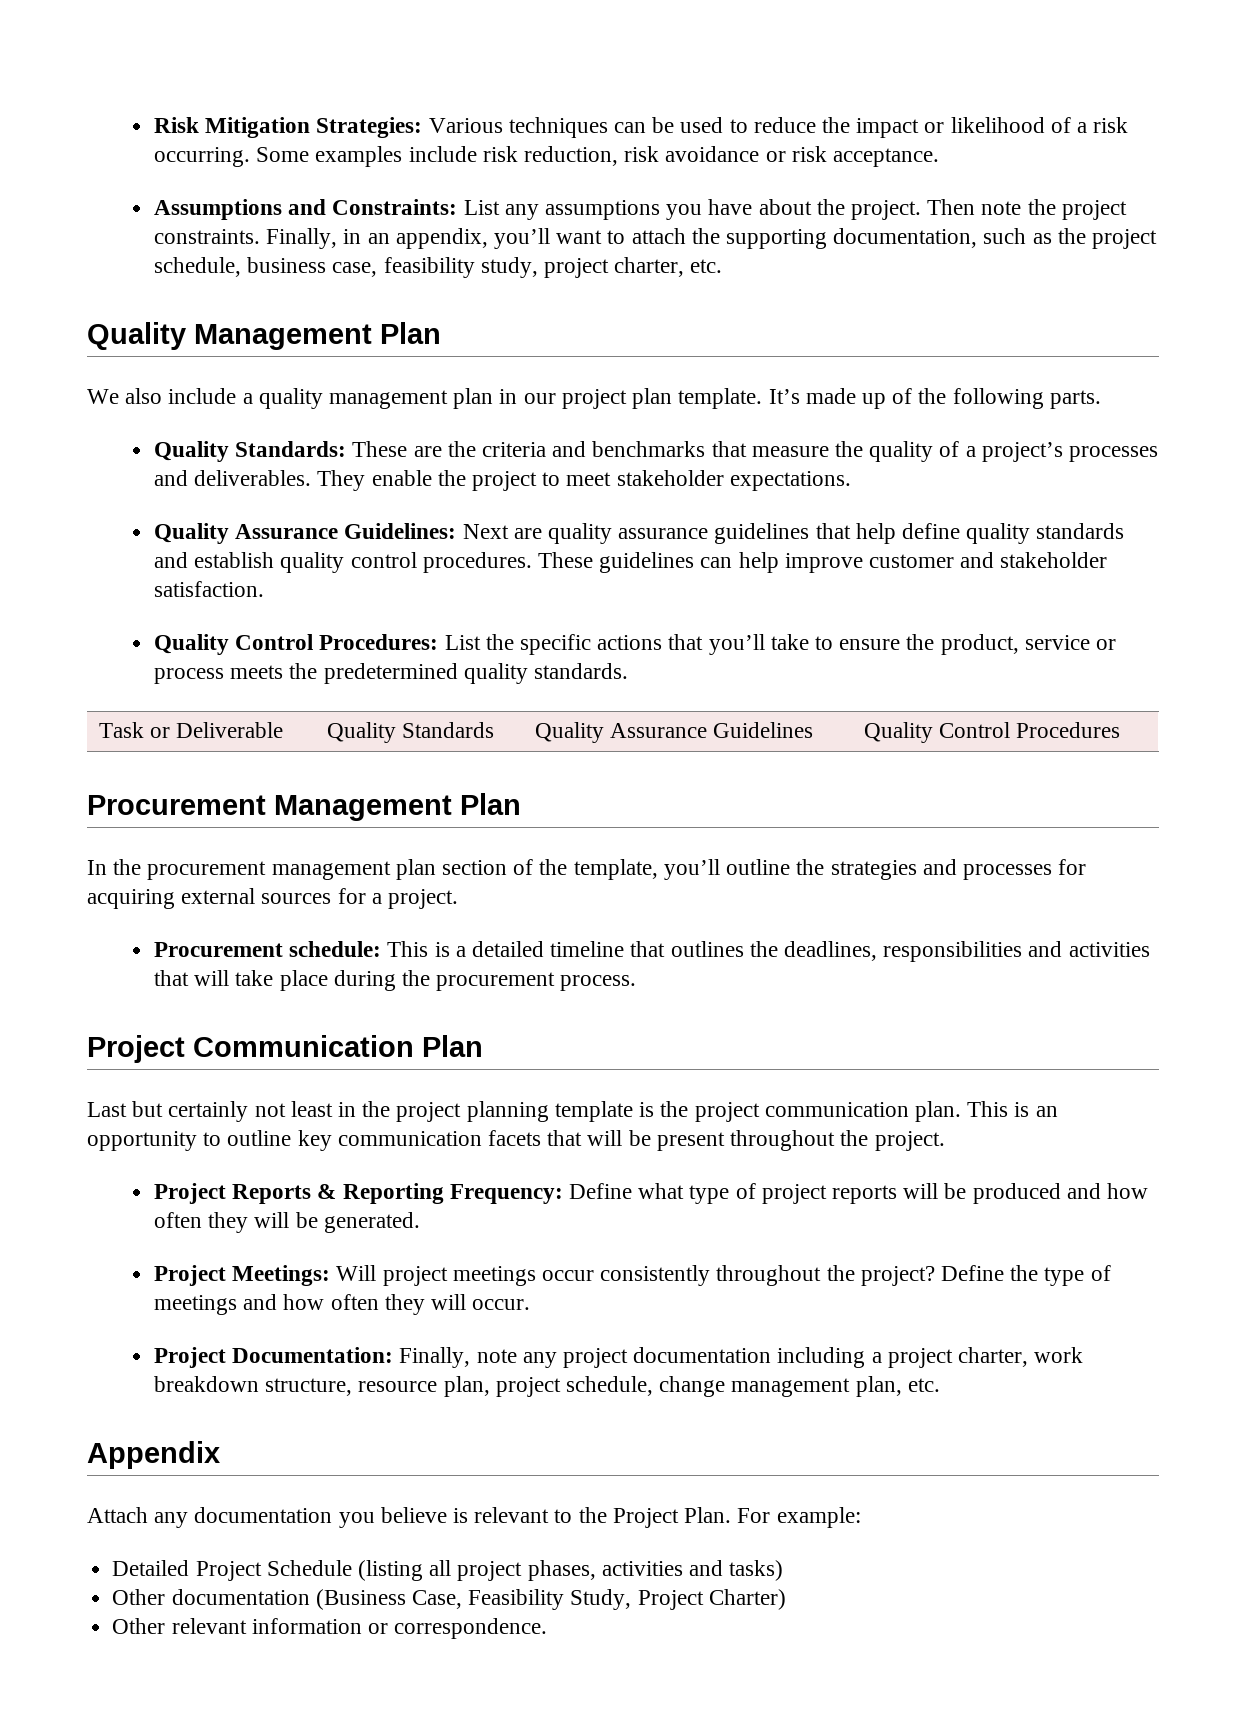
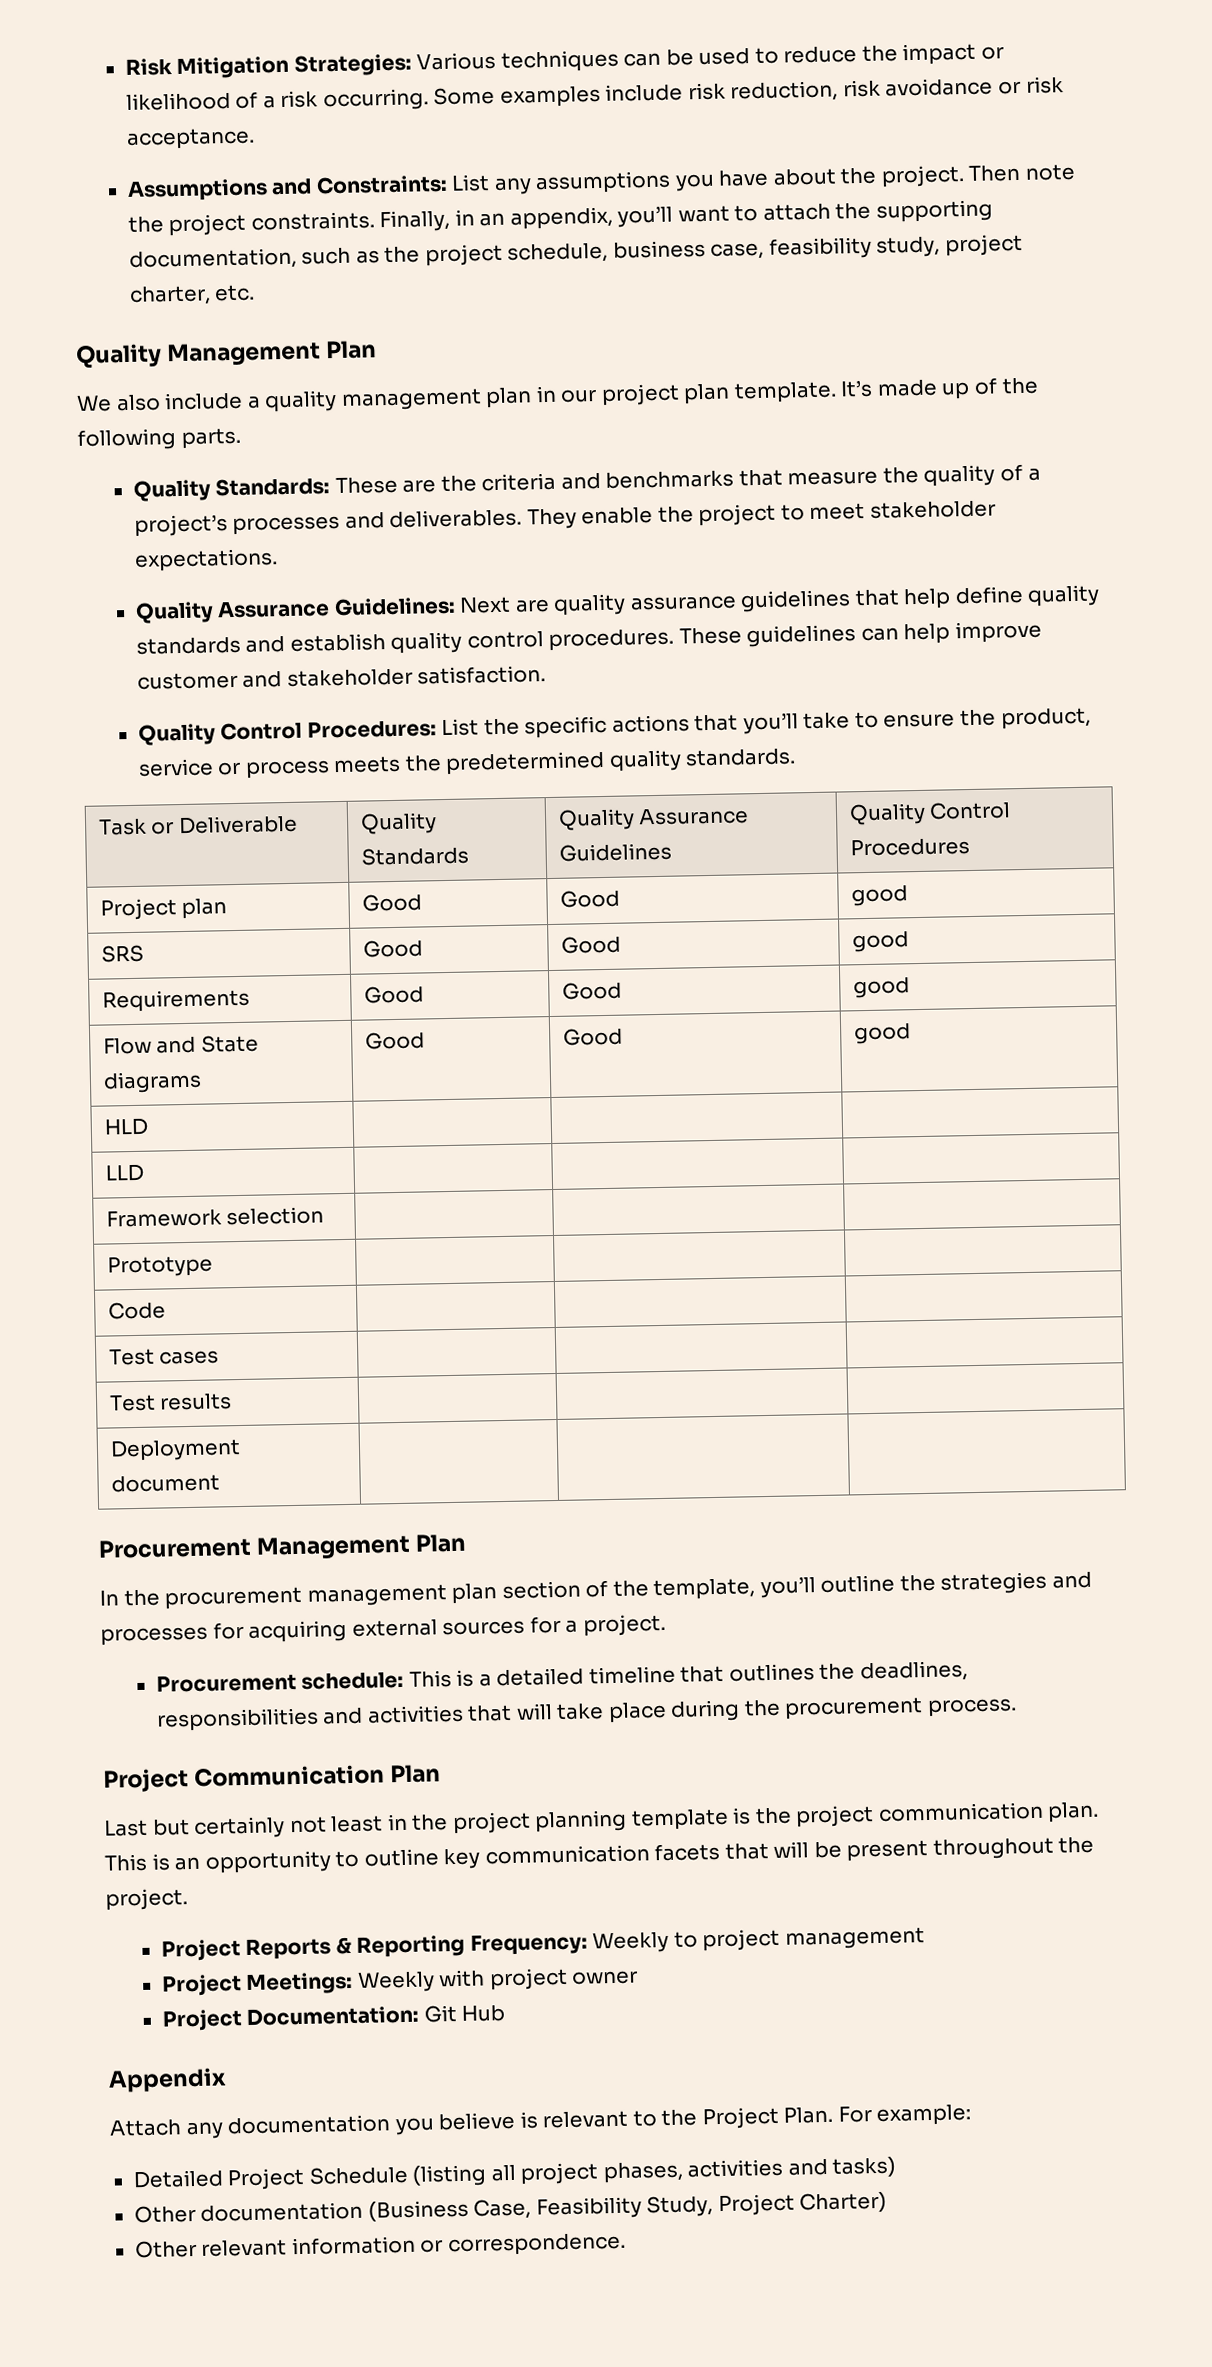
+ Project plan | Good | Good | good
+ SRS | Good | Good | good
+ Requirements | Good | Good | good
+ Flow and State diagrams | Good | Good | good
+ HLD | | |
+ LLD | | |
+ Framework selection | | |
+ Prototype | | |
+ Code | | |
+ Test cases | | |
+ Test results | | |
+ Deployment document | | |
- Project Reports & Reporting Frequency: Define what type of project reports will be produced and how often they will be generated.
- Project Meetings: Will project meetings occur consistently throughout the project? Define the type of meetings and how often they will occur.
- Project Documentation: Finally, note any project documentation including a project charter, work breakdown structure, resource plan, project schedule, change management plan, etc.
+ Project Reports & Reporting Frequency: Weekly to project management
+ Project Meetings: Weekly with project owner
+ Project Documentation: Git Hub

